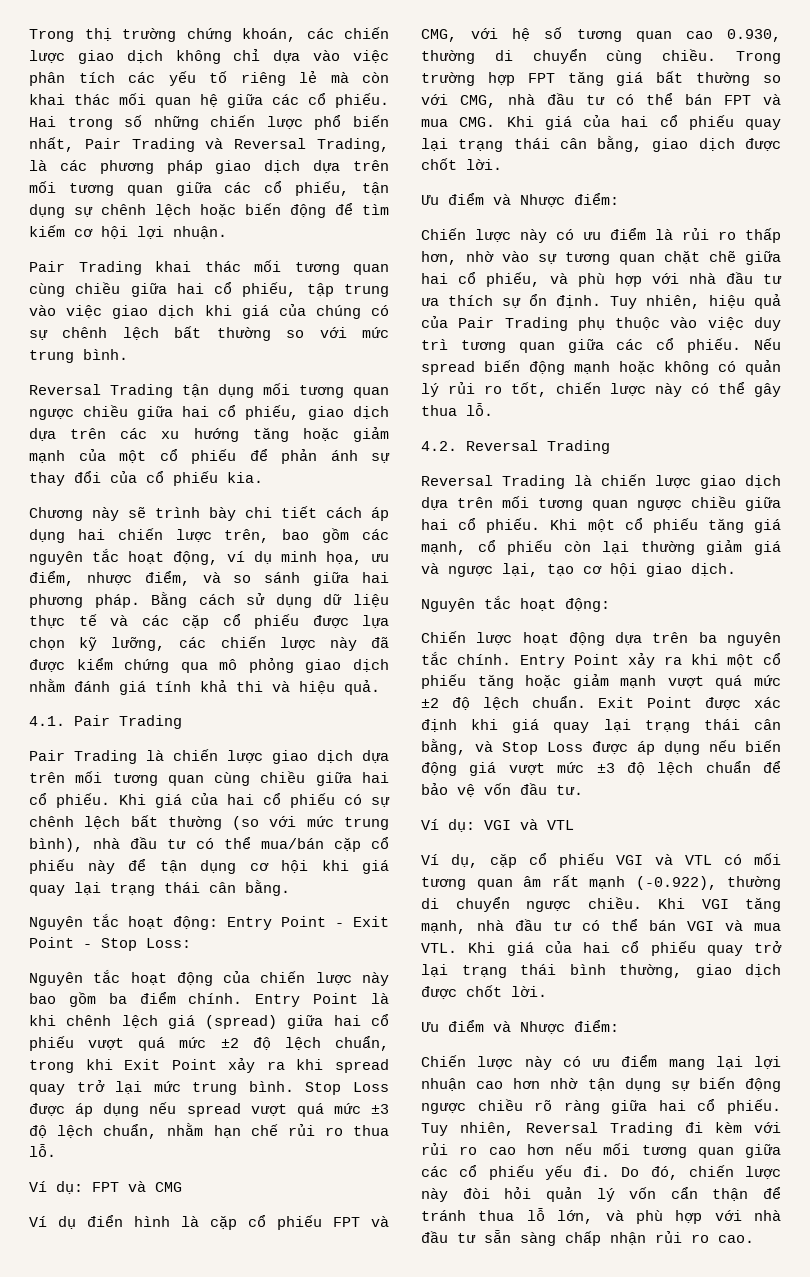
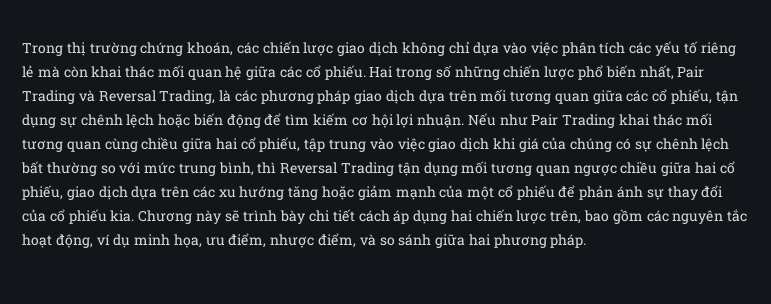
- Hai trong số những chiến lược phổ biến nhất, Pair Trading và Reversal Trading, là các phương pháp giao dịch dựa trên mối tương quan giữa các cổ phiếu, tận dụng sự chênh lệch hoặc biến động để tìm kiếm cơ hội lợi nhuận.
- Pair Trading khai thác mối tương quan cùng chiều giữa hai cổ phiếu, tập trung vào việc giao dịch khi giá của chúng có sự chênh lệch bất thường so với mức trung bình.
- Reversal Trading tận dụng mối tương quan ngược chiều giữa hai cổ phiếu, giao dịch dựa trên các xu hướng tăng hoặc giảm mạnh của một cổ phiếu để phản ánh sự thay đổi của cổ phiếu kia.
- Chương này sẽ trình bày chi tiết cách áp dụng hai chiến lược trên, bao gồm các nguyên tắc hoạt động, ví dụ minh họa, ưu điểm, nhược điểm, và so sánh giữa hai phương pháp. Bằng cách sử dụng dữ liệu thực tế và các cặp cổ phiếu được lựa chọn kỹ lưỡng, các chiến lược này đã được kiểm chứng qua mô phỏng giao dịch nhằm đánh giá tính khả thi và hiệu quả.
- 4.1. Pair Trading
- Pair Trading là chiến lược giao dịch dựa trên mối tương quan cùng chiều giữa hai cổ phiếu. Khi giá của hai cổ phiếu có sự chênh lệch bất thường (so với mức trung bình), nhà đầu tư có thể mua/bán cặp cổ phiếu này để tận dụng cơ hội khi giá quay lại trạng thái cân bằng.
- Nguyên tắc hoạt động: Entry Point - Exit Point - Stop Loss:
- Nguyên tắc hoạt động của chiến lược này bao gồm ba điểm chính. Entry Point là khi chênh lệch giá (spread) giữa hai cổ phiếu vượt quá mức ±2 độ lệch chuẩn, trong khi Exit Point xảy ra khi spread quay trở lại mức trung bình. Stop Loss được áp dụng nếu spread vượt quá mức ±3 độ lệch chuẩn, nhằm hạn chế rủi ro thua lỗ.
- Ví dụ: FPT và CMG
- Ví dụ điển hình là cặp cổ phiếu FPT và CMG, với hệ số tương quan cao 0.930, thường di chuyển cùng chiều. Trong trường hợp FPT tăng giá bất thường so với CMG, nhà đầu tư có thể bán FPT và mua CMG. Khi giá của hai cổ phiếu quay lại trạng thái cân bằng, giao dịch được chốt lời.
- Ưu điểm và Nhược điểm:
- Chiến lược này có ưu điểm là rủi ro thấp hơn, nhờ vào sự tương quan chặt chẽ giữa hai cổ phiếu, và phù hợp với nhà đầu tư ưa thích sự ổn định. Tuy nhiên, hiệu quả của Pair Trading phụ thuộc vào việc duy trì tương quan giữa các cổ phiếu. Nếu spread biến động mạnh hoặc không có quản lý rủi ro tốt, chiến lược này có thể gây thua lỗ.
- 4.2. Reversal Trading
- Reversal Trading là chiến lược giao dịch dựa trên mối tương quan ngược chiều giữa hai cổ phiếu. Khi một cổ phiếu tăng giá mạnh, cổ phiếu còn lại thường giảm giá và ngược lại, tạo cơ hội giao dịch.
- Nguyên tắc hoạt động:
- Chiến lược hoạt động dựa trên ba nguyên tắc chính. Entry Point xảy ra khi một cổ phiếu tăng hoặc giảm mạnh vượt quá mức ±2 độ lệch chuẩn. Exit Point được xác định khi giá quay lại trạng thái cân bằng, và Stop Loss được áp dụng nếu biến động giá vượt mức ±3 độ lệch chuẩn để bảo vệ vốn đầu tư.
- Ví dụ: VGI và VTL
- Ví dụ, cặp cổ phiếu VGI và VTL có mối tương quan âm rất mạnh (-0.922), thường di chuyển ngược chiều. Khi VGI tăng mạnh, nhà đầu tư có thể bán VGI và mua VTL. Khi giá của hai cổ phiếu quay trở lại trạng thái bình thường, giao dịch được chốt lời.
- Ưu điểm và Nhược điểm:
- Chiến lược này có ưu điểm mang lại lợi nhuận cao hơn nhờ tận dụng sự biến động ngược chiều rõ ràng giữa hai cổ phiếu. Tuy nhiên, Reversal Trading đi kèm với rủi ro cao hơn nếu mối tương quan giữa các cổ phiếu yếu đi. Do đó, chiến lược này đòi hỏi quản lý vốn cẩn thận để tránh thua lỗ lớn, và phù hợp với nhà đầu tư sẵn sàng chấp nhận rủi ro cao.
+ Hai trong số những chiến lược phổ biến nhất, Pair Trading và Reversal Trading, là các phương pháp giao dịch dựa trên mối tương quan giữa các cổ phiếu, tận dụng sự chênh lệch hoặc biến động để tìm kiếm cơ hội lợi nhuận. Nếu như Pair Trading khai thác mối tương quan cùng chiều giữa hai cổ phiếu, tập trung vào việc giao dịch khi giá của chúng có sự chênh lệch bất thường so với mức trung bình, thì Reversal Trading tận dụng mối tương quan ngược chiều giữa hai cổ phiếu, giao dịch dựa trên các xu hướng tăng hoặc giảm mạnh của một cổ phiếu để phản ánh sự thay đổi của cổ phiếu kia. Chương này sẽ trình bày chi tiết cách áp dụng hai chiến lược trên, bao gồm các nguyên tắc hoạt động, ví dụ minh họa, ưu điểm, nhược điểm, và so sánh giữa hai phương pháp.

